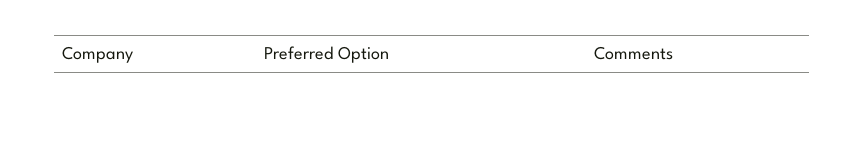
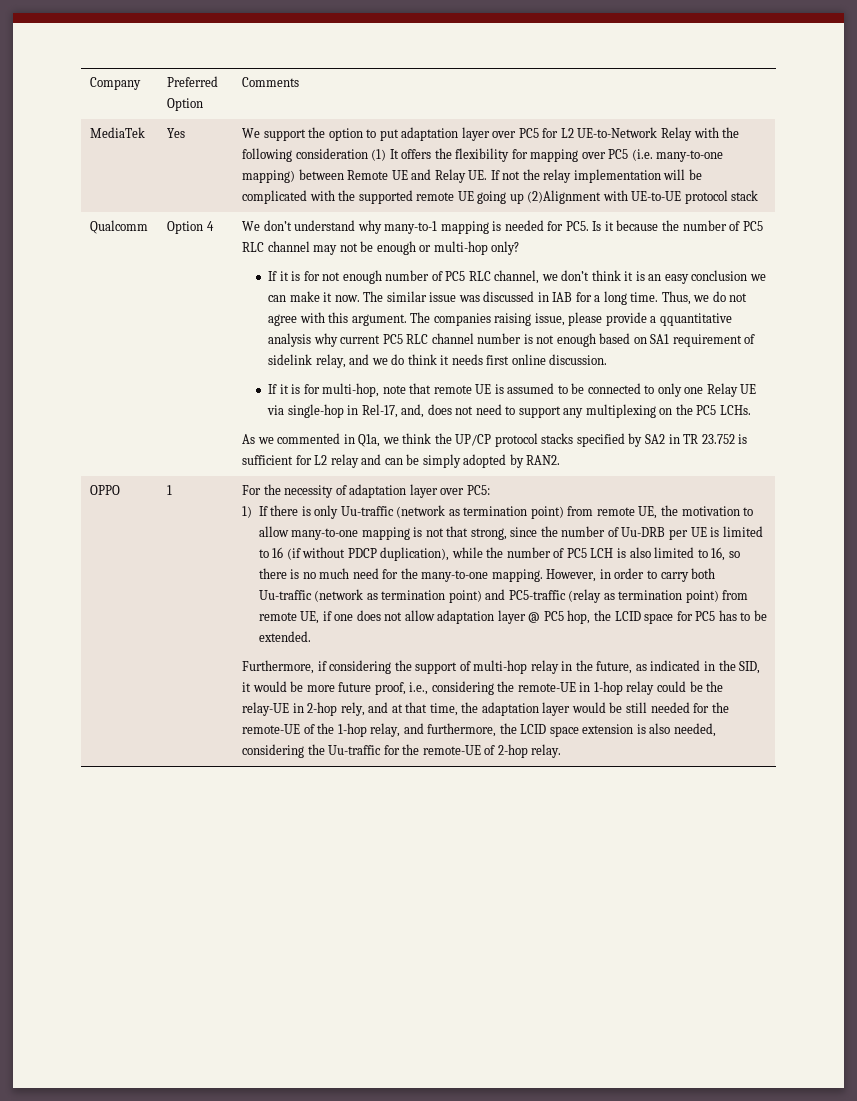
+ MediaTek | Yes | We support the option to put adaptation layer over PC5 for L2 UE-to-Network Relay with the following consideration (1) It offers the flexibility for mapping over PC5 (i.e. many-to-one mapping) between Remote UE and Relay UE. If not the relay implementation will be complicated with the supported remote UE going up (2)Alignment with UE-to-UE protocol stack
+ Qualcomm | Option 4 | We don’t understand why many-to-1 mapping is needed for PC5. Is it because the number of PC5 RLC channel may not be enough or multi-hop only?
+ If it is for not enough number of PC5 RLC channel, we don’t think it is an easy conclusion we can make it now. The similar issue was discussed in IAB for a long time. Thus, we do not agree with this argument. The companies raising issue, please provide a qquantitative analysis why current PC5 RLC channel number is not enough based on SA1 requirement of sidelink relay, and we do think it needs first online discussion.
+ If it is for multi-hop, note that remote UE is assumed to be connected to only one Relay UE via single-hop in Rel-17, and, does not need to support any multiplexing on the PC5 LCHs.
+ As we commented in Q1a, we think the UP/CP protocol stacks specified by SA2 in TR 23.752 is sufficient for L2 relay and can be simply adopted by RAN2.
+ OPPO | 1 | For the necessity of adaptation layer over PC5:
+ 1) If there is only Uu-traffic (network as termination point) from remote UE, the motivation to allow many-to-one mapping is not that strong, since the number of Uu-DRB per UE is limited to 16 (if without PDCP duplication), while the number of PC5 LCH is also limited to 16, so there is no much need for the many-to-one mapping. However, in order to carry both Uu-traffic (network as termination point) and PC5-traffic (relay as termination point) from remote UE, if one does not allow adaptation layer @ PC5 hop, the LCID space for PC5 has to be extended.
+ Furthermore, if considering the support of multi-hop relay in the future, as indicated in the SID, it would be more future proof, i.e., considering the remote-UE in 1-hop relay could be the relay-UE in 2-hop rely, and at that time, the adaptation layer would be still needed for the remote-UE of the 1-hop relay, and furthermore, the LCID space extension is also needed, considering the Uu-traffic for the remote-UE of 2-hop relay.

